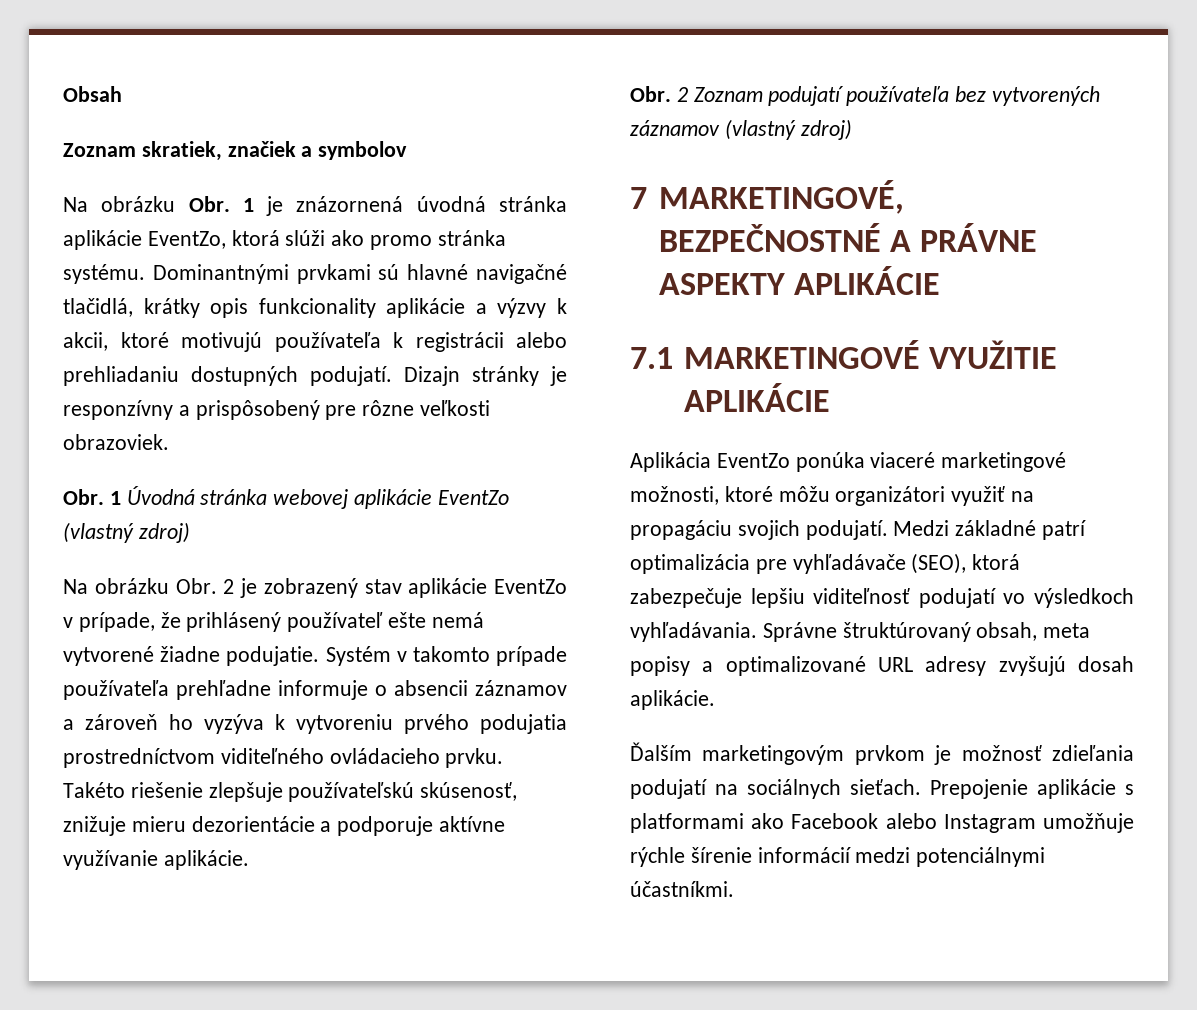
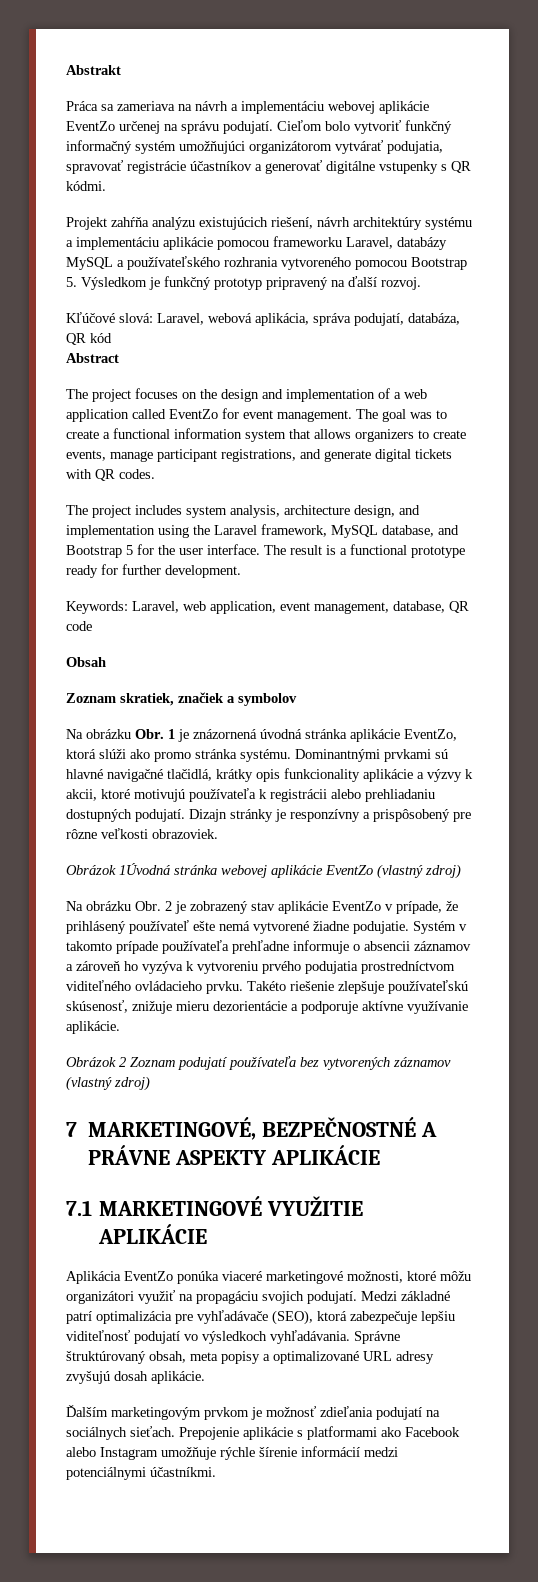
+ Abstrakt
+ Práca sa zameriava na návrh a implementáciu webovej aplikácie EventZo určenej na správu podujatí. Cieľom bolo vytvoriť funkčný informačný systém umožňujúci organizátorom vytvárať podujatia, spravovať registrácie účastníkov a generovať digitálne vstupenky s QR kódmi.
+ Projekt zahŕňa analýzu existujúcich riešení, návrh architektúry systému a implementáciu aplikácie pomocou frameworku Laravel, databázy MySQL a používateľského rozhrania vytvoreného pomocou Bootstrap 5. Výsledkom je funkčný prototyp pripravený na ďalší rozvoj.
+ Kľúčové slová: Laravel, webová aplikácia, správa podujatí, databáza, QR kód
+ Abstract
+ The project focuses on the design and implementation of a web application called EventZo for event management. The goal was to create a functional information system that allows organizers to create events, manage participant registrations, and generate digital tickets with QR codes.
+ The project includes system analysis, architecture design, and implementation using the Laravel framework, MySQL database, and Bootstrap 5 for the user interface. The result is a functional prototype ready for further development.
+ Keywords: Laravel, web application, event management, database, QR code
- Obr. 1 Úvodná stránka webovej aplikácie EventZo (vlastný zdroj)
+ Obrázok 1Úvodná stránka webovej aplikácie EventZo (vlastný zdroj)
- Obr. 2 Zoznam podujatí používateľa bez vytvorených záznamov (vlastný zdroj)
+ Obrázok 2 Zoznam podujatí používateľa bez vytvorených záznamov (vlastný zdroj)

